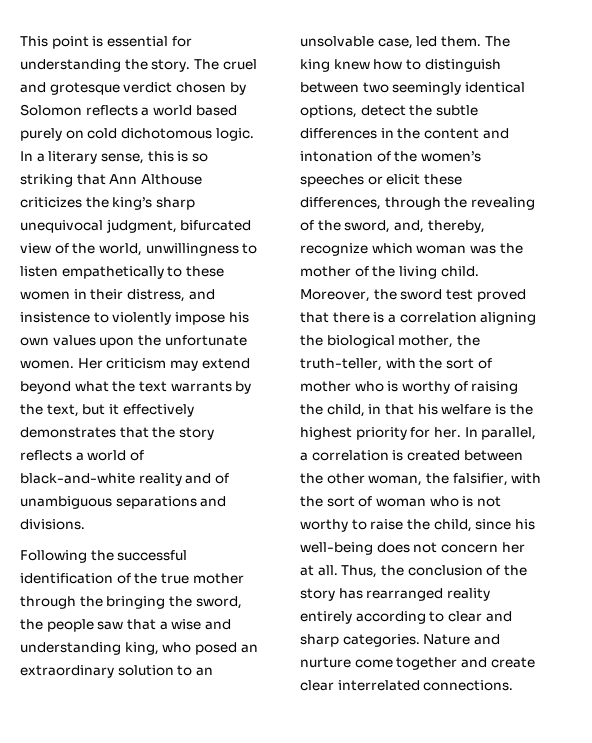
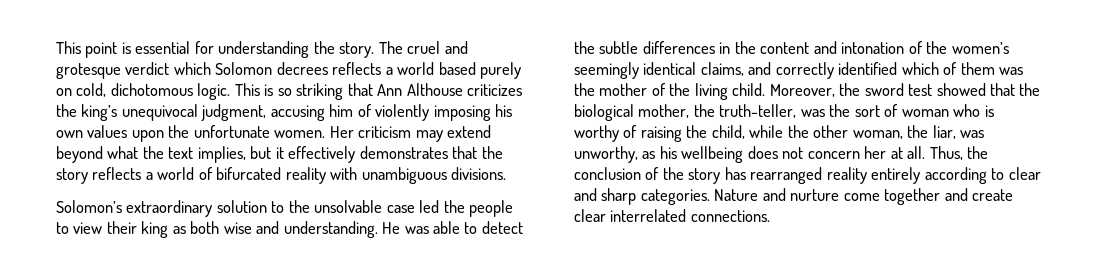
- The cruel and grotesque verdict chosen by Solomon reflects a world based purely on cold dichotomous logic.
+ The cruel and grotesque verdict which Solomon decrees reflects a world based purely on cold, dichotomous logic.
- In a literary sense, this is so striking that Ann Althouse criticizes the king’s sharp unequivocal judgment, bifurcated view of the world, unwillingness to listen empathetically to these women in their distress, and insistence to violently impose his own values upon the unfortunate women.
+ This is so striking that Ann Althouse criticizes the king’s unequivocal judgment, accusing him of violently imposing his own values upon the unfortunate women.
- Her criticism may extend beyond what the text warrants by the text, but it effectively demonstrates that the story reflects a world of black-and-white reality and of unambiguous separations and divisions.
- Following the successful identification of the true mother through the bringing the sword, the people saw that a wise and understanding king, who posed an extraordinary solution to an unsolvable case, led them. The king knew how to distinguish between two seemingly identical options, detect the subtle differences in the content and intonation of the women’s speeches or elicit these differences, through the revealing of the sword, and, thereby, recognize which woman was the mother of the living child.
+ Her criticism may extend beyond what the text implies, but it effectively demonstrates that the story reflects a world of bifurcated reality with unambiguous divisions.
+ Solomon’s extraordinary solution to the unsolvable case led the people to view their king as both wise and understanding. He was able to detect the subtle differences in the content and intonation of the women’s seemingly identical claims, and correctly identified which of them was the mother of the living child.
- Moreover, the sword test proved that there is a correlation aligning the biological mother, the truth-teller, with the sort of mother who is worthy of raising the child, in that his welfare is the highest priority for her. In parallel, a correlation is created between the other woman, the falsifier, with the sort of woman who is not worthy to raise the child, since his well-being does not concern her at all.
+ Moreover, the sword test showed that the biological mother, the truth-teller, was the sort of woman who is worthy of raising the child, while the other woman, the liar, was unworthy, as his wellbeing does not concern her at all.

